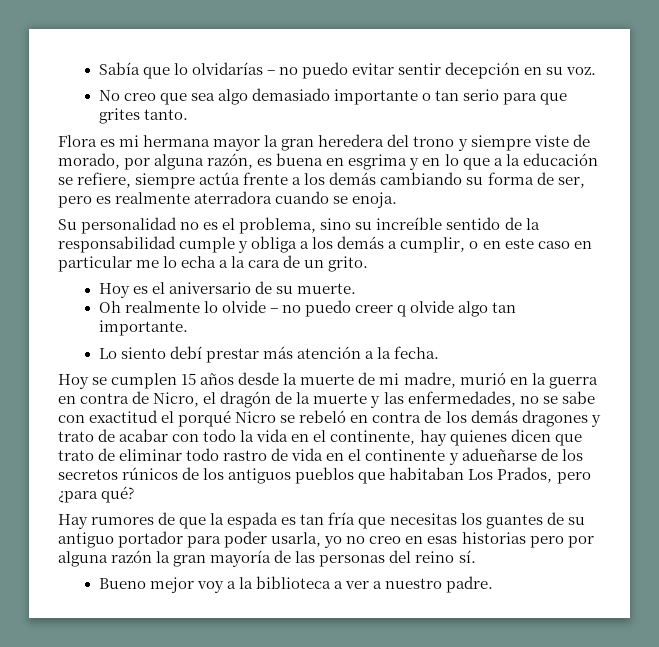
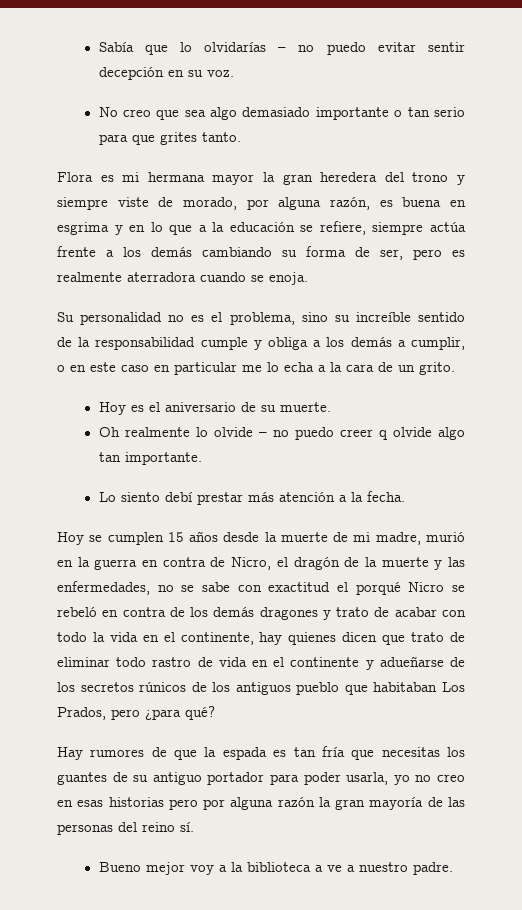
- Hoy se cumplen 15 años desde la muerte de mi madre, murió en la guerra en contra de Nicro, el dragón de la muerte y las enfermedades, no se sabe con exactitud el porqué Nicro se rebeló en contra de los demás dragones y trato de acabar con todo la vida en el continente, hay quienes dicen que trato de eliminar todo rastro de vida en el continente y adueñarse de los secretos rúnicos de los antiguos pueblos que habitaban Los Prados, pero ¿para qué?
+ Hoy se cumplen 15 años desde la muerte de mi madre, murió en la guerra en contra de Nicro, el dragón de la muerte y las enfermedades, no se sabe con exactitud el porqué Nicro se rebeló en contra de los demás dragones y trato de acabar con todo la vida en el continente, hay quienes dicen que trato de eliminar todo rastro de vida en el continente y adueñarse de los secretos rúnicos de los antiguos pueblo que habitaban Los Prados, pero ¿para qué?
- Bueno mejor voy a la biblioteca a ver a nuestro padre.
+ Bueno mejor voy a la biblioteca a ve a nuestro padre.

